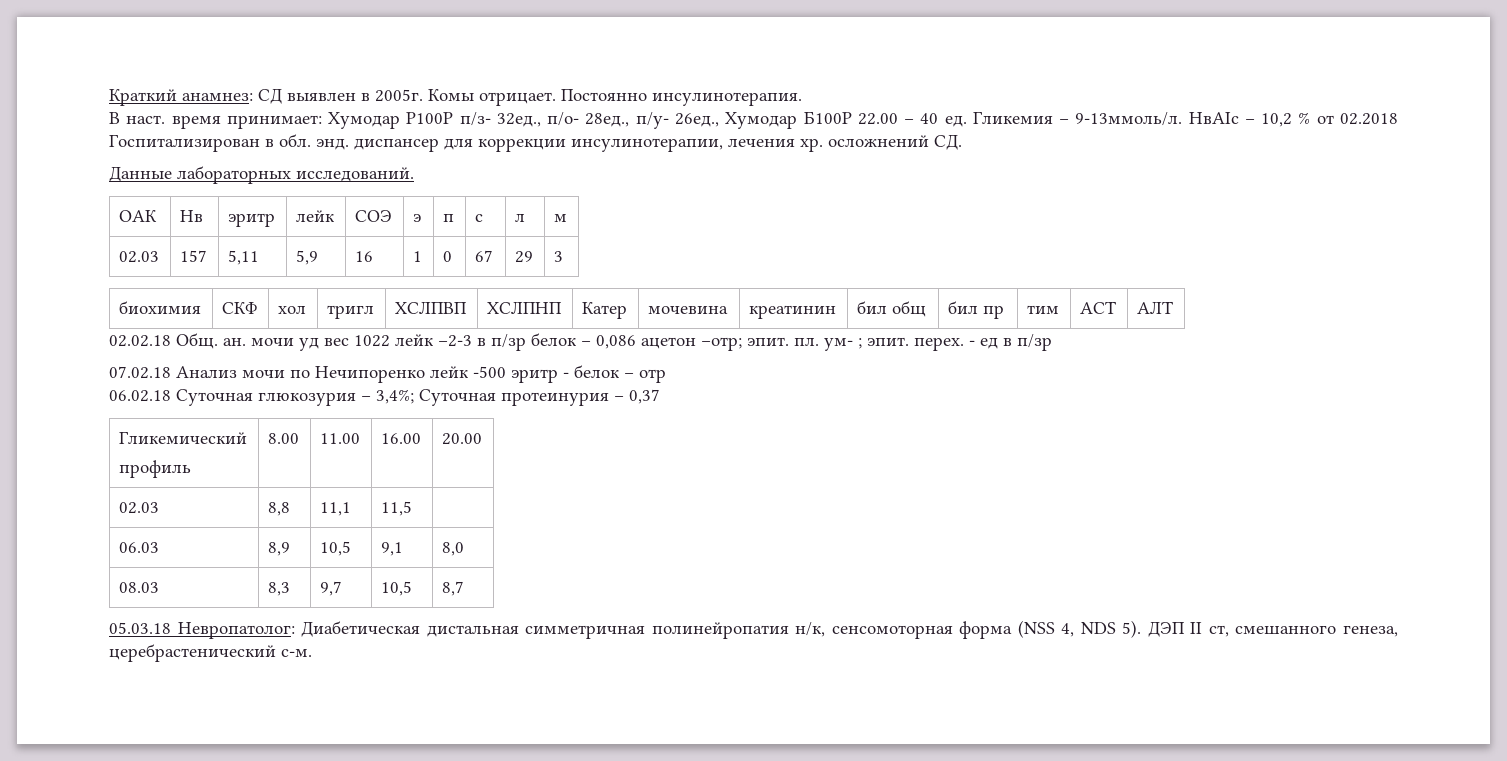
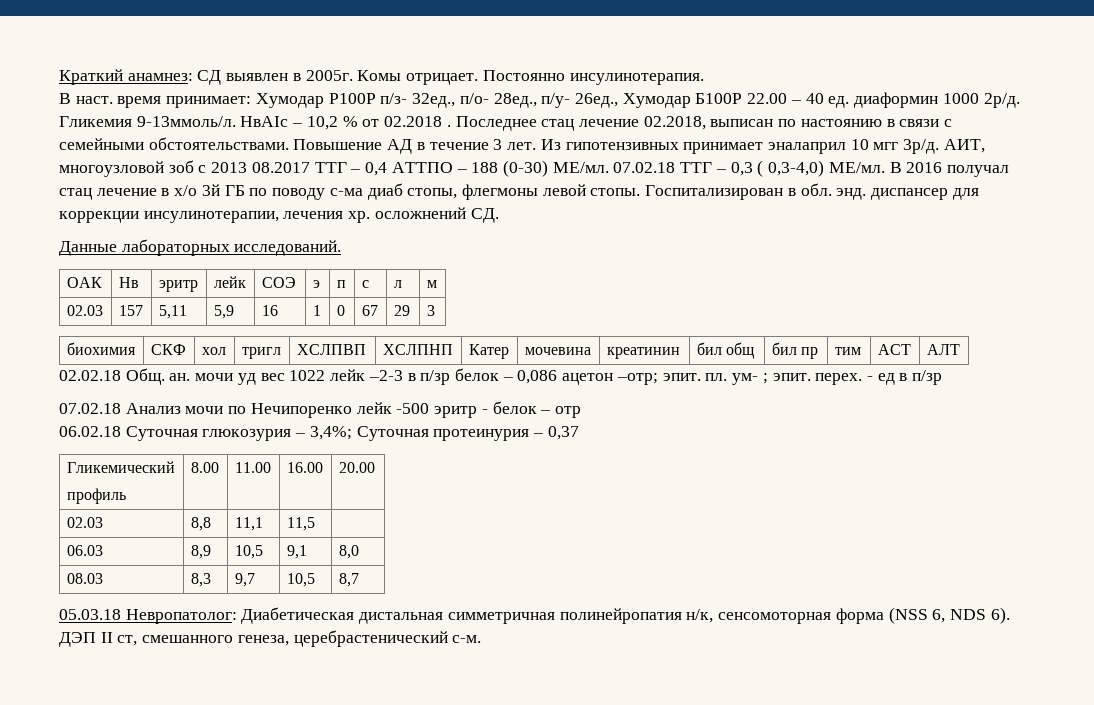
- В наст. время принимает: Хумодар Р100Р п/з- 32ед., п/о- 28ед., п/у- 26ед., Хумодар Б100Р 22.00 – 40 ед. Гликемия – 9-13ммоль/л.
+ В наст. время принимает: Хумодар Р100Р п/з- 32ед., п/о- 28ед., п/у- 26ед., Хумодар Б100Р 22.00 – 40 ед. диаформин 1000 2р/д. Гликемия 9-13ммоль/л.
- НвАIс – 10,2 % от 02.2018 Госпитализирован в обл. энд. диспансер для коррекции инсулинотерапии, лечения хр. осложнений СД.
+ НвАIс – 10,2 % от 02.2018 . Последнее стац лечение 02.2018, выписан по настоянию в связи с семейными обстоятельствами. Повышение АД в течение 3 лет. Из гипотензивных принимает эналаприл 10 мгг 3р/д. АИТ, многоузловой зоб с 2013 08.2017 ТТГ – 0,4 АТТПО – 188 (0-30) МЕ/мл. 07.02.18 ТТГ – 0,3 ( 0,3-4,0) МЕ/мл. В 2016 получал стац лечение в х/о 3й ГБ по поводу с-ма диаб стопы, флегмоны левой стопы. Госпитализирован в обл. энд. диспансер для коррекции инсулинотерапии, лечения хр. осложнений СД.
- 05.03.18 Невропатолог: Диабетическая дистальная симметричная полинейропатия н/к, сенсомоторная форма (NSS 4, NDS 5).
+ 05.03.18 Невропатолог: Диабетическая дистальная симметричная полинейропатия н/к, сенсомоторная форма (NSS 6, NDS 6).

